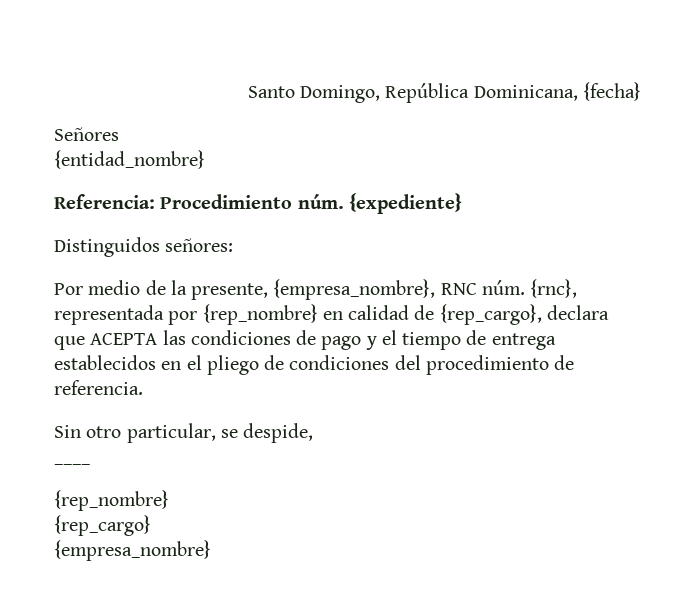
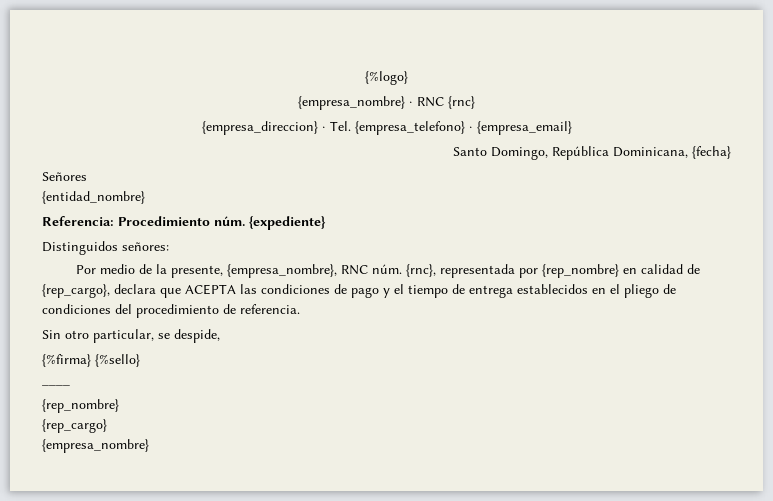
+ {%logo}
+ {empresa_nombre} · RNC {rnc}
+ {empresa_direccion} · Tel. {empresa_telefono} · {empresa_email}
+ {%firma} {%sello}

